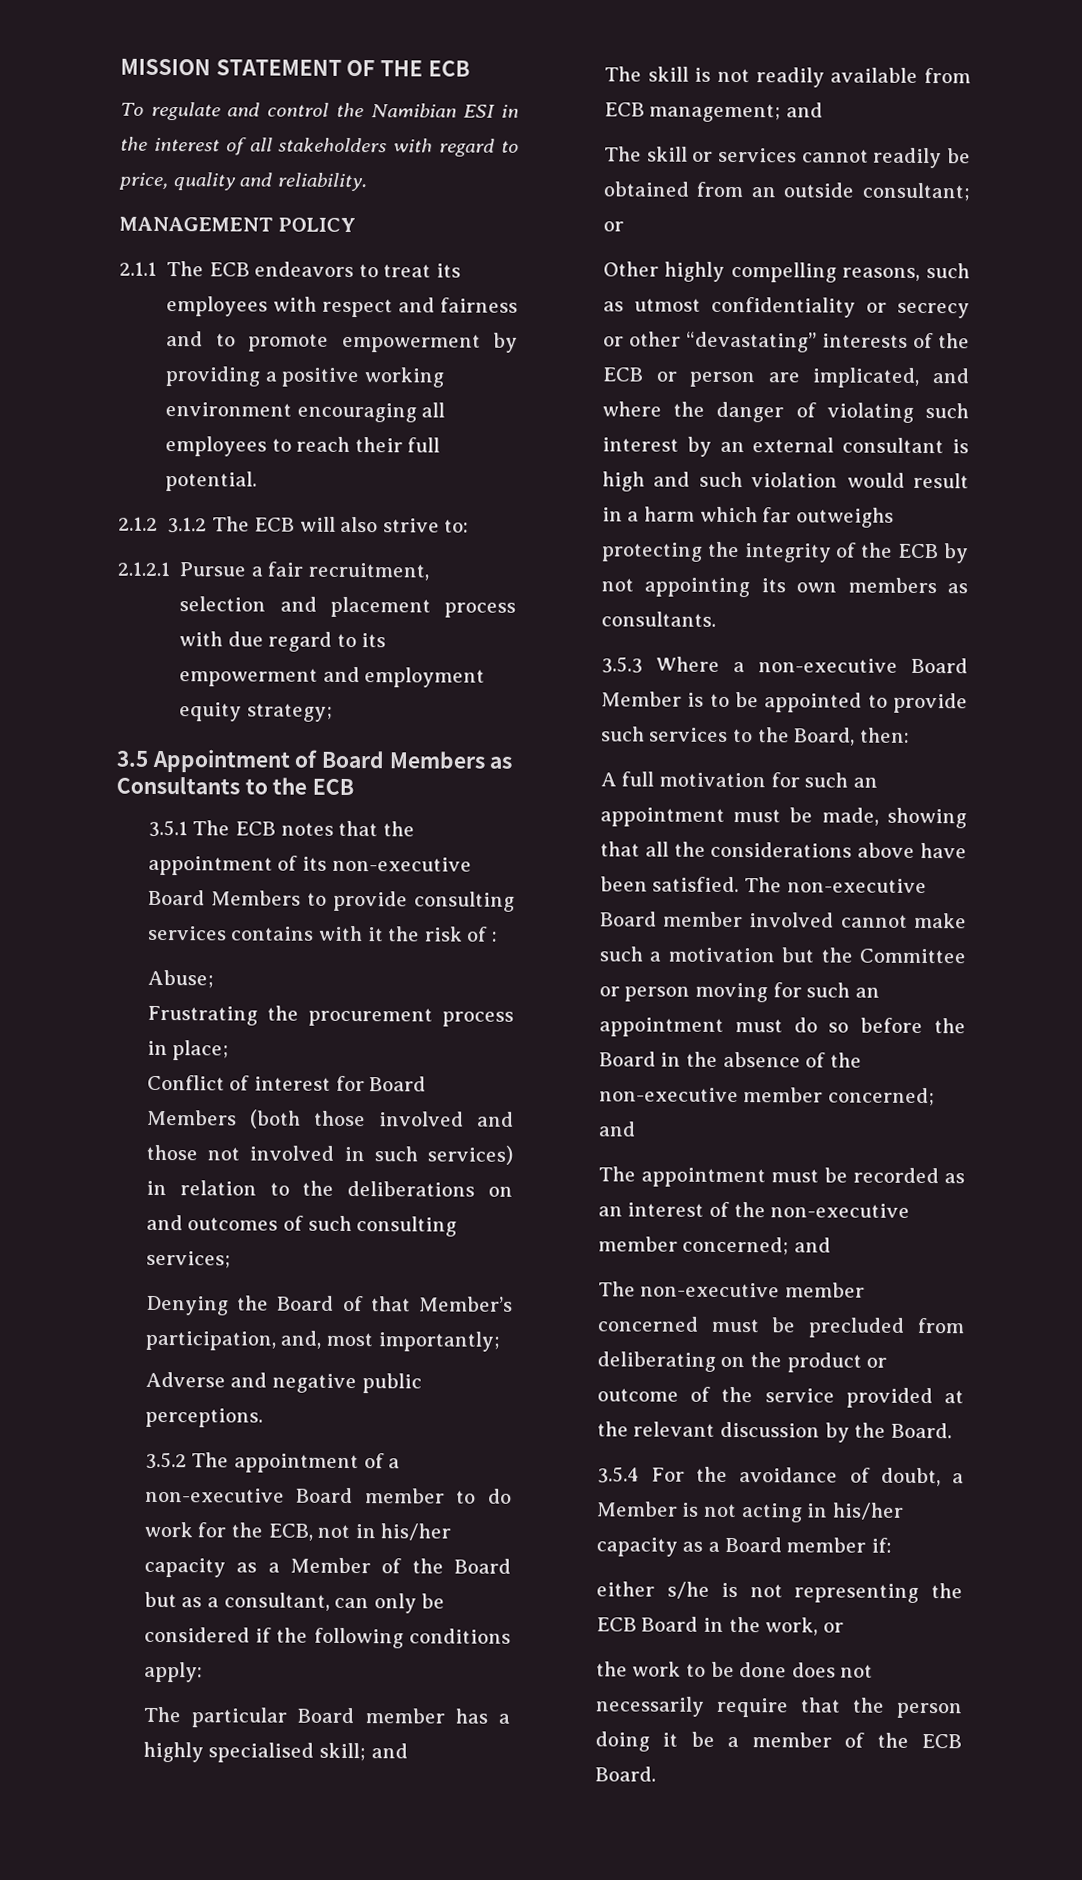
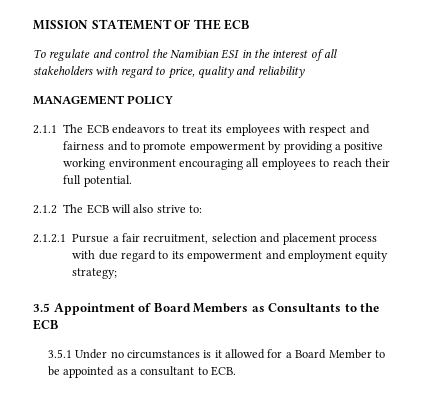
- To regulate and control the Namibian ESI in the interest of all stakeholders with regard to price, quality and reliability.
+ To regulate and control the Namibian ESI in the interest of all stakeholders with regard to price, quality and reliability
- 2.1.2 3.1.2 The ECB will also strive to:
+ 2.1.2 The ECB will also strive to:
- 3.5.1 The ECB notes that the appointment of its non-executive Board Members to provide consulting services contains with it the risk of :
- Abuse;
- Frustrating the procurement process in place;
- Conflict of interest for Board Members (both those involved and those not involved in such services) in relation to the deliberations on and outcomes of such consulting services;
- Denying the Board of that Member’s participation, and, most importantly;
- Adverse and negative public perceptions.
- 3.5.2 The appointment of a non-executive Board member to do work for the ECB, not in his/her capacity as a Member of the Board but as a consultant, can only be considered if the following conditions apply:
- The particular Board member has a highly specialised skill; and
- The skill is not readily available from ECB management; and
- The skill or services cannot readily be obtained from an outside consultant; or
- Other highly compelling reasons, such as utmost confidentiality or secrecy or other “devastating” interests of the ECB or person are implicated, and where the danger of violating such interest by an external consultant is high and such violation would result in a harm which far outweighs protecting the integrity of the ECB by not appointing its own members as consultants.
- 3.5.3 Where a non-executive Board Member is to be appointed to provide such services to the Board, then:
- A full motivation for such an appointment must be made, showing that all the considerations above have been satisfied. The non-executive Board member involved cannot make such a motivation but the Committee or person moving for such an appointment must do so before the Board in the absence of the non-executive member concerned; and
- The appointment must be recorded as an interest of the non-executive member concerned; and
- The non-executive member concerned must be precluded from deliberating on the product or outcome of the service provided at the relevant discussion by the Board.
- 3.5.4 For the avoidance of doubt, a Member is not acting in his/her capacity as a Board member if:
- either s/he is not representing the ECB Board in the work, or
- the work to be done does not necessarily require that the person doing it be a member of the ECB Board.
+ 3.5.1 Under no circumstances is it allowed for a Board Member to be appointed as a consultant to ECB.

